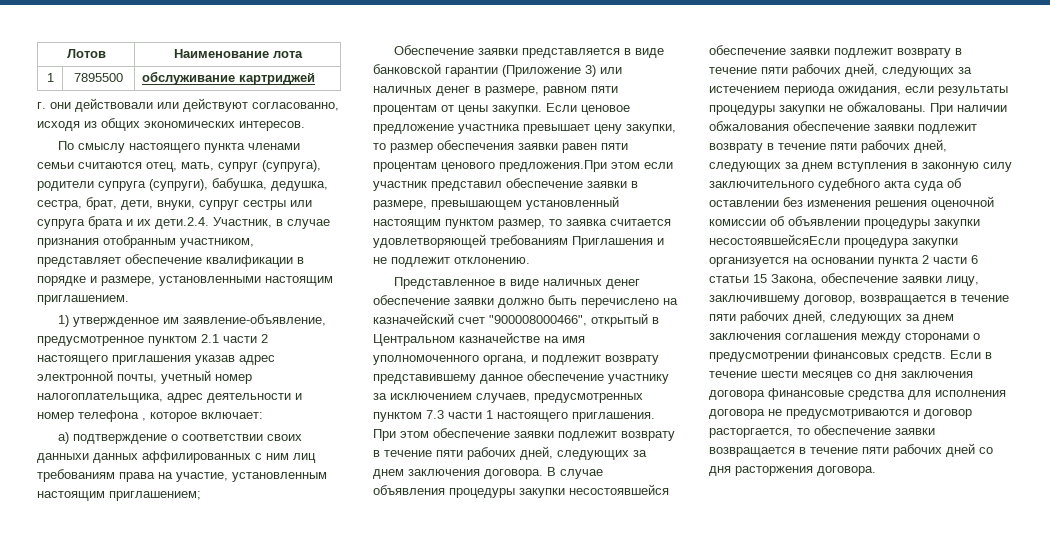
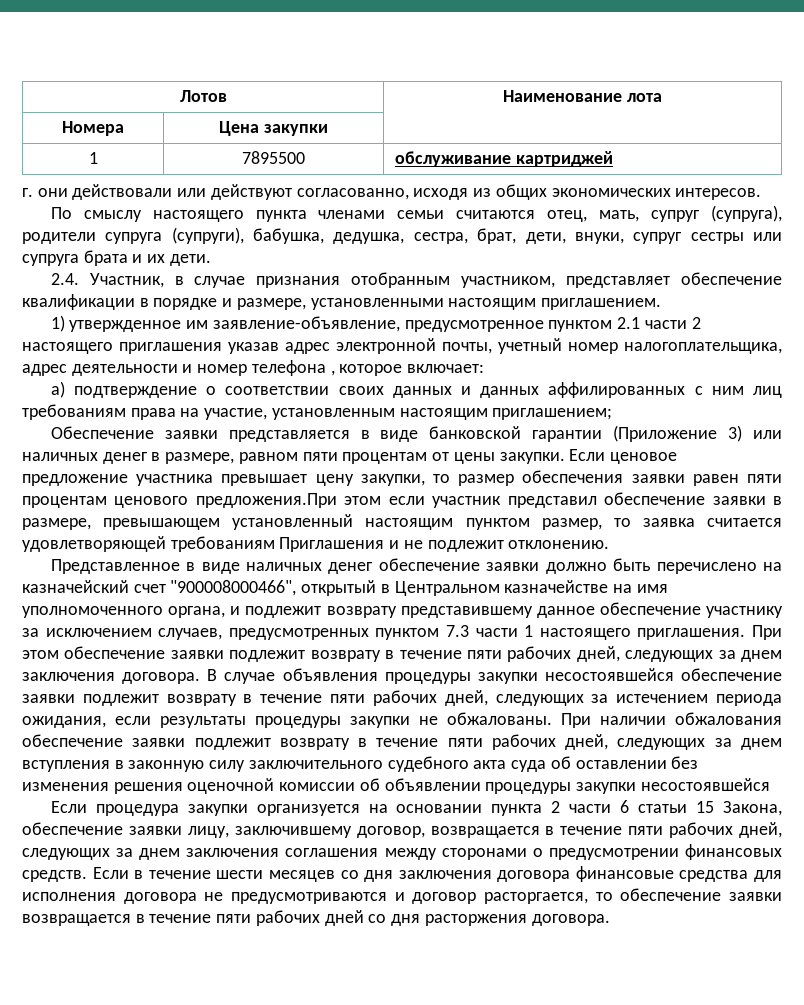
+ Номера | Цена закупки |
- По смыслу настоящего пункта членами семьи считаются отец, мать, супруг (супруга), родители супруга (супруги), бабушка, дедушка, сестра, брат, дети, внуки, супруг сестры или супруга брата и их дети.2.4. Участник, в случае признания отобранным участником, представляет обеспечение квалификации в порядке и размере, установленными настоящим приглашением.
+ По смыслу настоящего пункта членами семьи считаются отец, мать, супруг (супруга), родители супруга (супруги), бабушка, дедушка, сестра, брат, дети, внуки, супруг сестры или супруга брата и их дети.
+ 2.4. Участник, в случае признания отобранным участником, представляет обеспечение квалификации в порядке и размере, установленными настоящим приглашением.
- а) подтверждение о соответствии своих данныхи данных аффилированных с ним лиц требованиям права на участие, установленным настоящим приглашением;
+ а) подтверждение о соответствии своих данных и данных аффилированных с ним лиц требованиям права на участие, установленным настоящим приглашением;
- При наличии обжалования обеспечение заявки подлежит возврату в течение пяти рабочих дней, следующих за днем вступления в законную силу заключительного судебного акта суда об оставлении без изменения решения оценочной комиссии об объявлении процедуры закупки несостоявшейсяЕсли процедура закупки организуется на основании пункта 2 части 6 статьи 15 Закона, обеспечение заявки лицу, заключившему договор, возвращается в течение пяти рабочих дней, следующих за днем заключения соглашения между сторонами о предусмотрении финансовых средств.
+ При наличии обжалования обеспечение заявки подлежит возврату в течение пяти рабочих дней, следующих за днем вступления в законную силу заключительного судебного акта суда об оставлении без изменения решения оценочной комиссии об объявлении процедуры закупки несостоявшейся
+ Если процедура закупки организуется на основании пункта 2 части 6 статьи 15 Закона, обеспечение заявки лицу, заключившему договор, возвращается в течение пяти рабочих дней, следующих за днем заключения соглашения между сторонами о предусмотрении финансовых средств.

